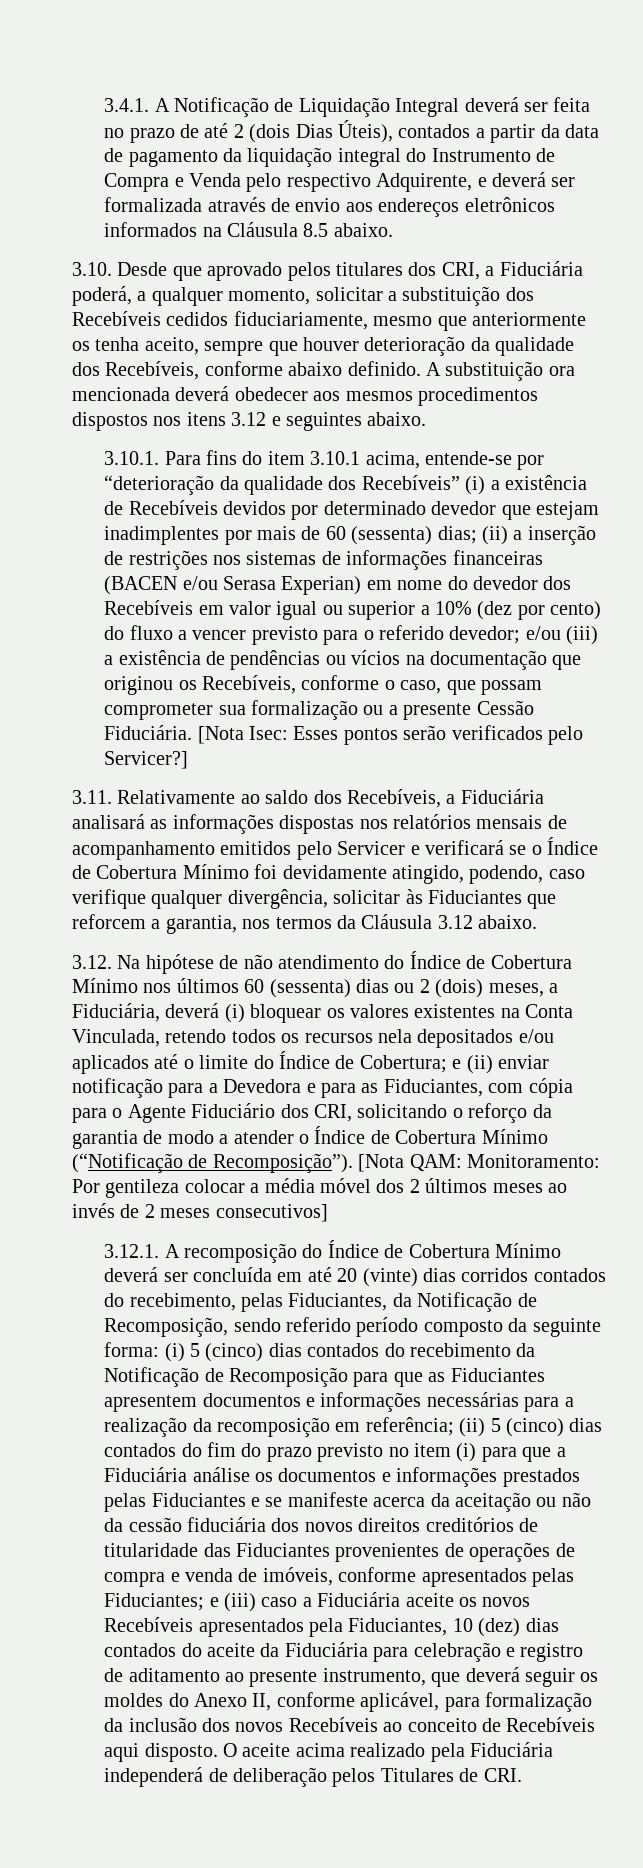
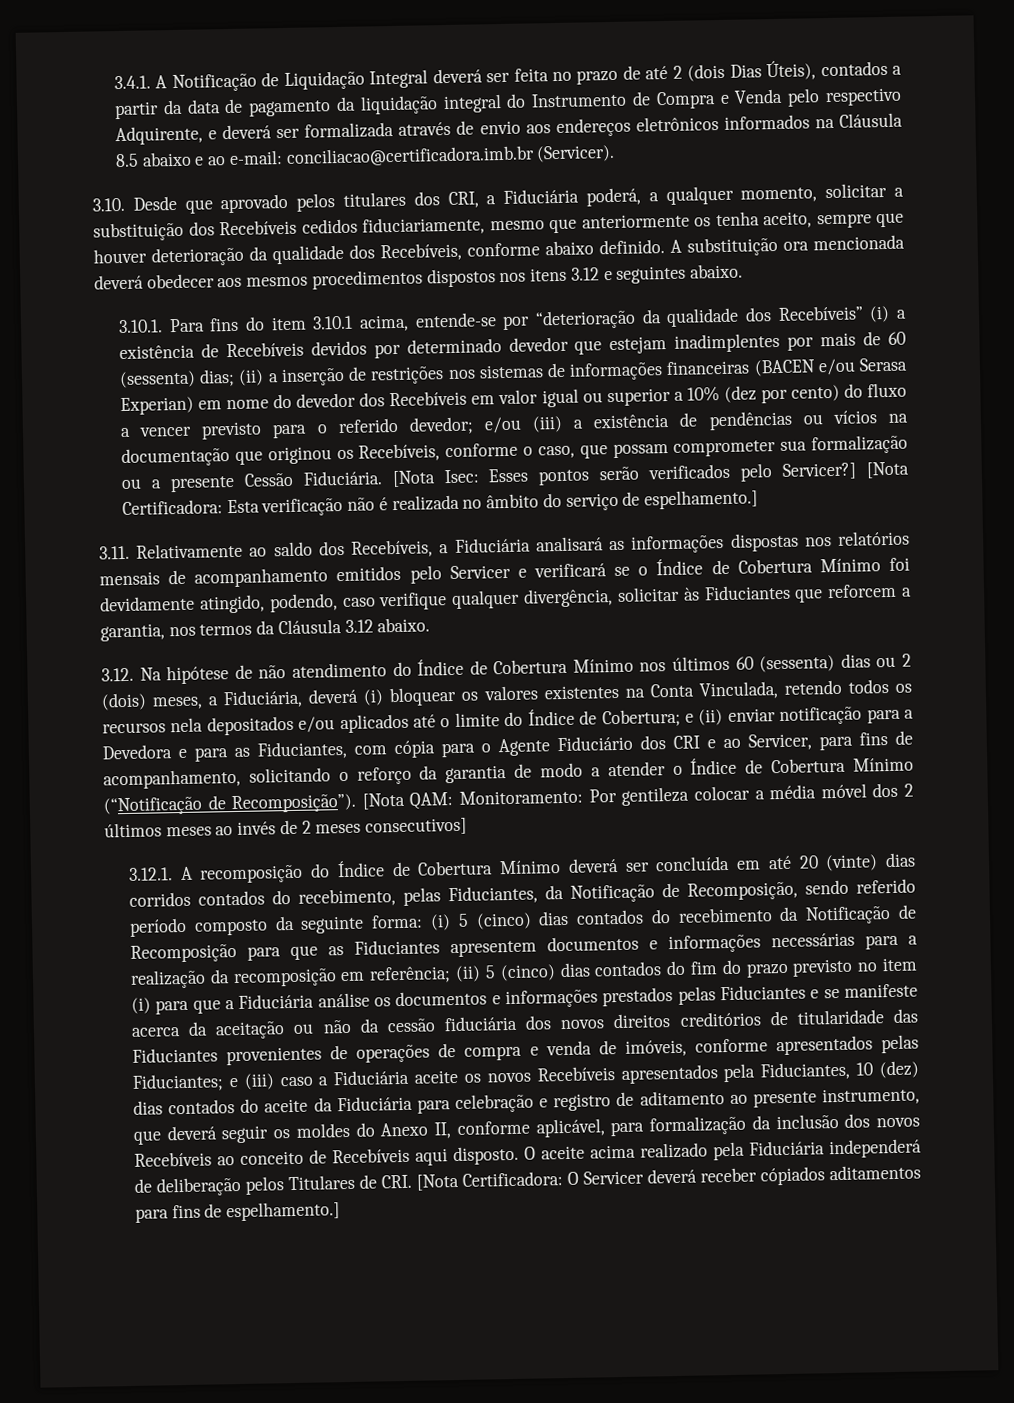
- 3.4.1. A Notificação de Liquidação Integral deverá ser feita no prazo de até 2 (dois Dias Úteis), contados a partir da data de pagamento da liquidação integral do Instrumento de Compra e Venda pelo respectivo Adquirente, e deverá ser formalizada através de envio aos endereços eletrônicos informados na Cláusula 8.5 abaixo.
+ 3.4.1. A Notificação de Liquidação Integral deverá ser feita no prazo de até 2 (dois Dias Úteis), contados a partir da data de pagamento da liquidação integral do Instrumento de Compra e Venda pelo respectivo Adquirente, e deverá ser formalizada através de envio aos endereços eletrônicos informados na Cláusula 8.5 abaixo e ao e-mail: conciliacao@certificadora.imb.br (Servicer).
+ [Nota Certificadora: Esta verificação não é realizada no âmbito do serviço de espelhamento.]
- e (ii) enviar notificação para a Devedora e para as Fiduciantes, com cópia para o Agente Fiduciário dos CRI, solicitando o reforço da garantia de modo a atender o Índice de Cobertura Mínimo (“Notificação de Recomposição”).
+ e (ii) enviar notificação para a Devedora e para as Fiduciantes, com cópia para o Agente Fiduciário dos CRI e ao Servicer, para fins de acompanhamento, solicitando o reforço da garantia de modo a atender o Índice de Cobertura Mínimo (“Notificação de Recomposição”).
- O aceite acima realizado pela Fiduciária independerá de deliberação pelos Titulares de CRI.
+ O aceite acima realizado pela Fiduciária independerá de deliberação pelos Titulares de CRI. [Nota Certificadora: O Servicer deverá receber cópiados aditamentos para fins de espelhamento.]

